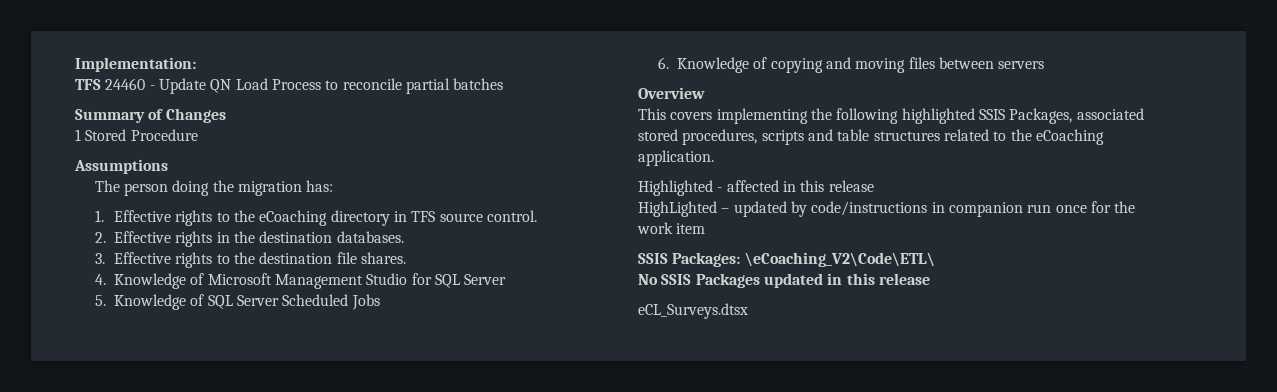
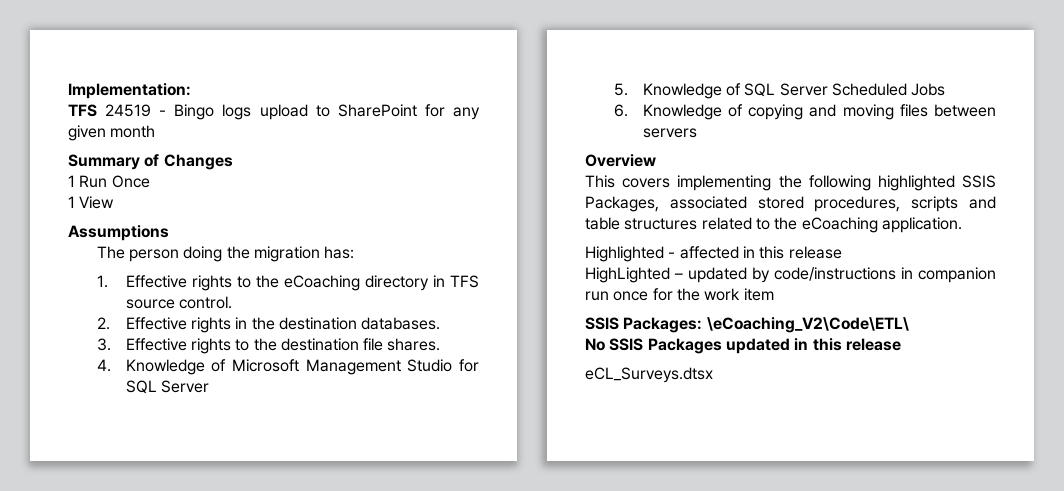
- TFS 24460 - Update QN Load Process to reconcile partial batches
+ TFS 24519 - Bingo logs upload to SharePoint for any given month
- 1 Stored Procedure
+ 1 Run Once
+ 1 View

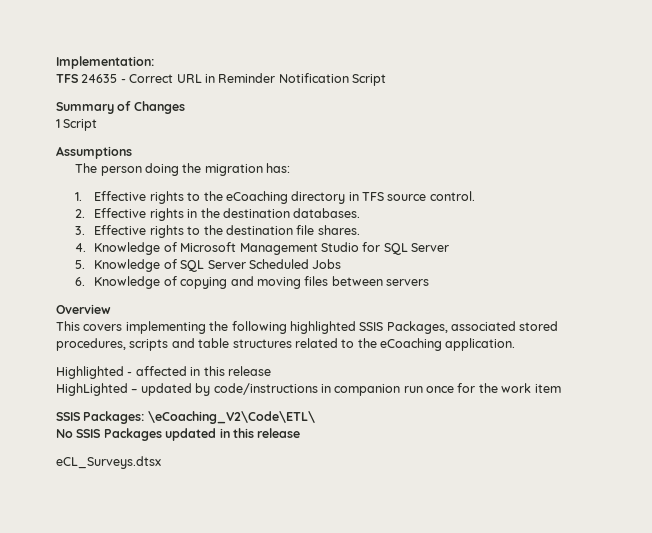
- TFS 24519 - Bingo logs upload to SharePoint for any given month
+ TFS 24635 - Correct URL in Reminder Notification Script
- 1 Run Once
- 1 View
+ 1 Script

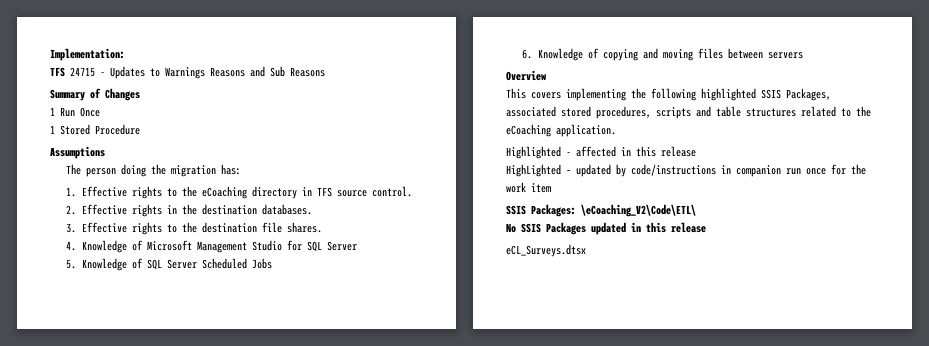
- TFS 24635 - Correct URL in Reminder Notification Script
+ TFS 24715 - Updates to Warnings Reasons and Sub Reasons
- 1 Script
+ 1 Run Once
+ 1 Stored Procedure

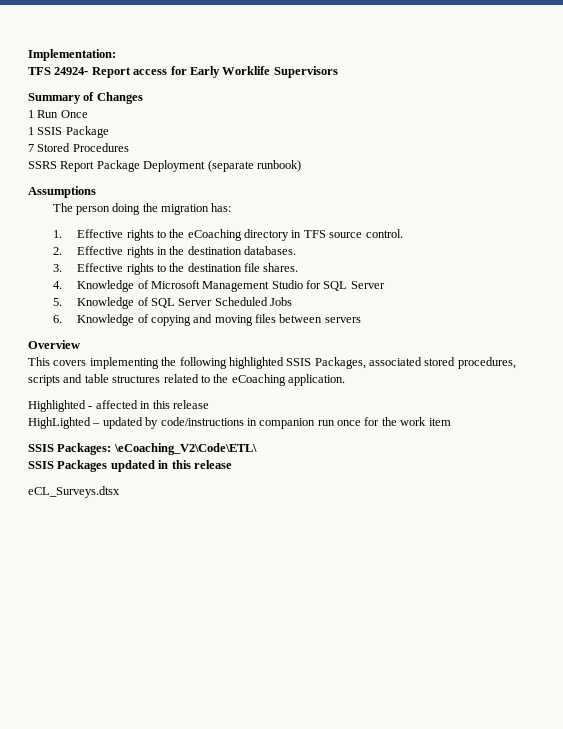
- TFS 24715 - Updates to Warnings Reasons and Sub Reasons
+ TFS 24924- Report access for Early Worklife Supervisors
- 1 Stored Procedure
+ 1 SSIS Package
+ 7 Stored Procedures
+ SSRS Report Package Deployment (separate runbook)
- No SSIS Packages updated in this release
+ SSIS Packages updated in this release

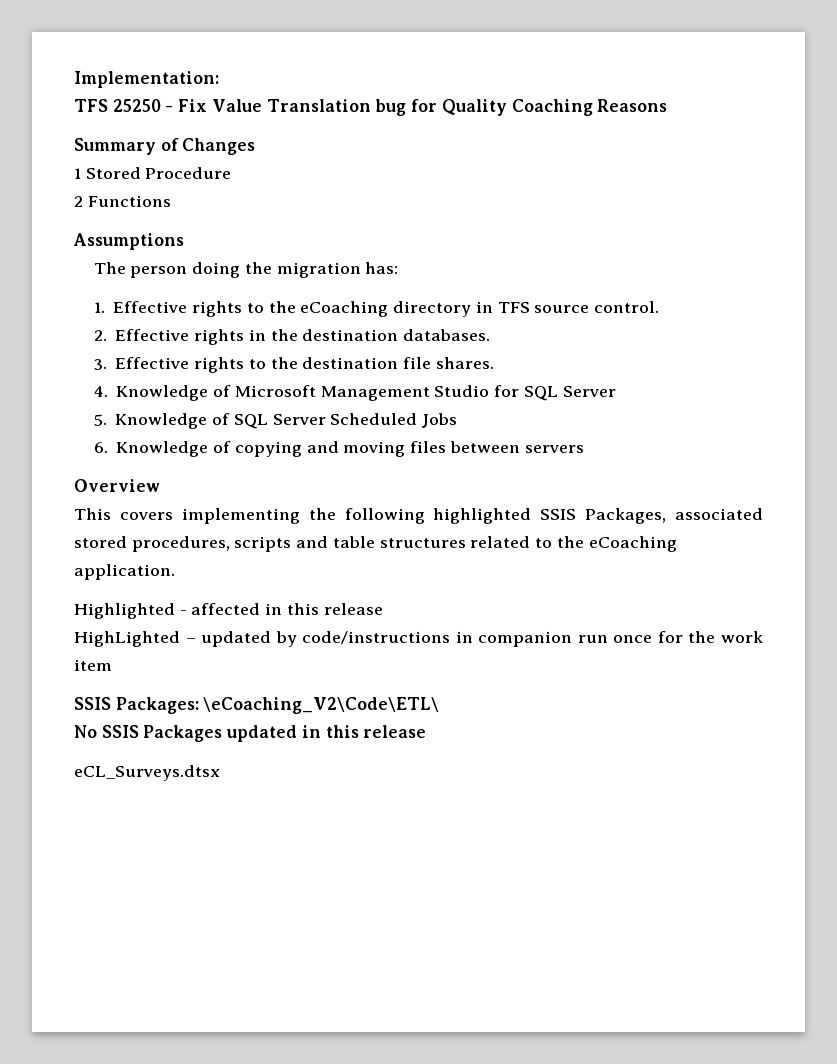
- TFS 24924- Report access for Early Worklife Supervisors
+ TFS 25250 - Fix Value Translation bug for Quality Coaching Reasons
  Summary of Changes
- 1 Run Once
- 1 SSIS Package
- 7 Stored Procedures
- SSRS Report Package Deployment (separate runbook)
+ 1 Stored Procedure
+ 2 Functions
- SSIS Packages updated in this release
+ No SSIS Packages updated in this release

